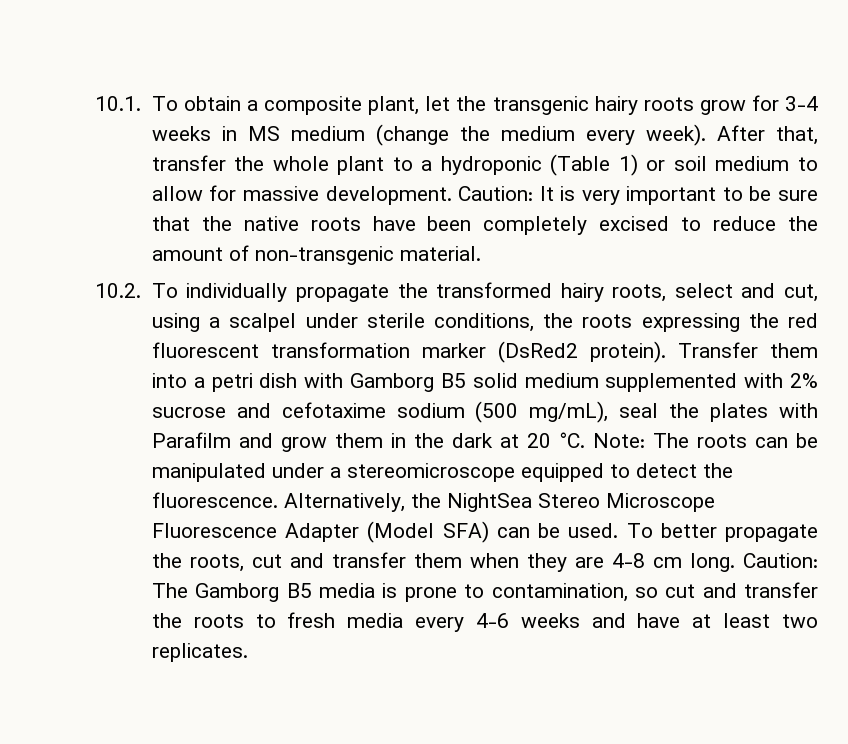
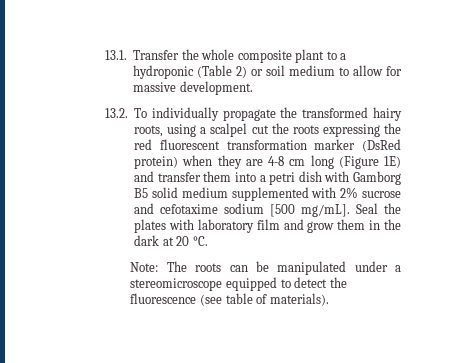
- 10.1. To obtain a composite plant, let the transgenic hairy roots grow for 3-4 weeks in MS medium (change the medium every week). After that, transfer the whole plant to a hydroponic (Table 1) or soil medium to allow for massive development. Caution: It is very important to be sure that the native roots have been completely excised to reduce the amount of non-transgenic material.
- 10.2. To individually propagate the transformed hairy roots, select and cut, using a scalpel under sterile conditions, the roots expressing the red fluorescent transformation marker (DsRed2 protein). Transfer them into a petri dish with Gamborg B5 solid medium supplemented with 2% sucrose and cefotaxime sodium (500 mg/mL), seal the plates with Parafilm and grow them in the dark at 20 °C. Note:
+ 13.1. Transfer the whole composite plant to a hydroponic (Table 2) or soil medium to allow for massive development.
+ 13.2. To individually propagate the transformed hairy roots, using a scalpel cut the roots expressing the red fluorescent transformation marker (DsRed protein) when they are 4-8 cm long (Figure 1E) and transfer them into a petri dish with Gamborg B5 solid medium supplemented with 2% sucrose and cefotaxime sodium [500 mg/mL]. Seal the plates with laboratory film and grow them in the dark at 20 °C.
+ Note:
- The roots can be manipulated under a stereomicroscope equipped to detect the fluorescence. Alternatively, the NightSea Stereo Microscope Fluorescence Adapter (Model SFA) can be used. To better propagate the roots, cut and transfer them when they are 4-8 cm long. Caution: The Gamborg B5 media is prone to contamination, so cut and transfer the roots to fresh media every 4-6 weeks and have at least two replicates.
+ The roots can be manipulated under a stereomicroscope equipped to detect the fluorescence (see table of materials).

